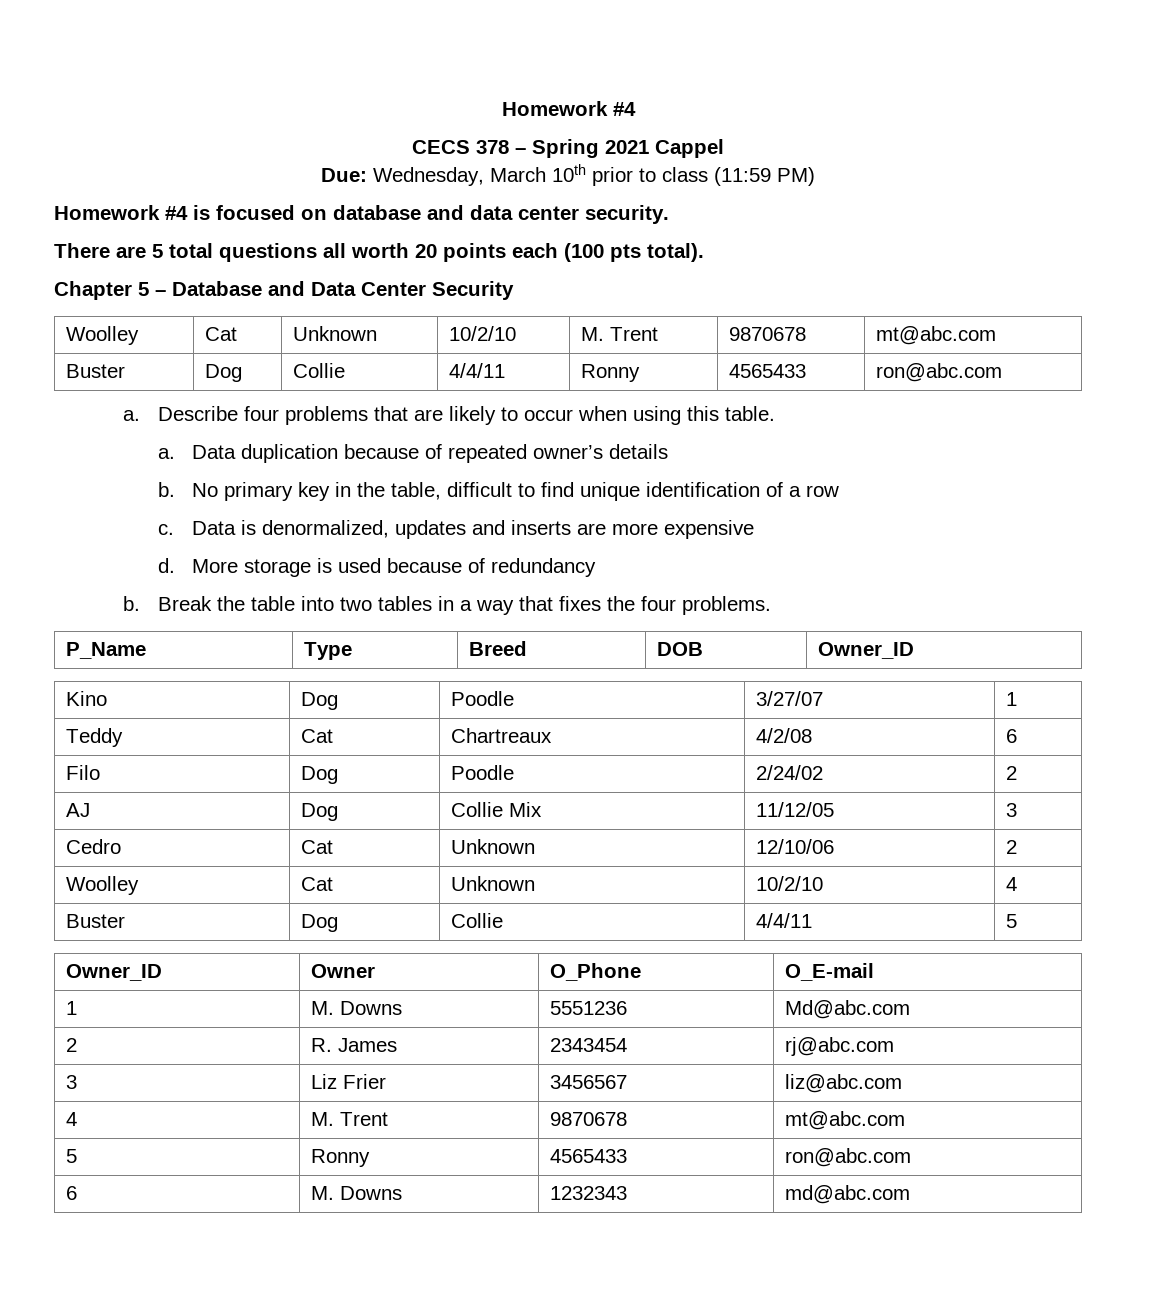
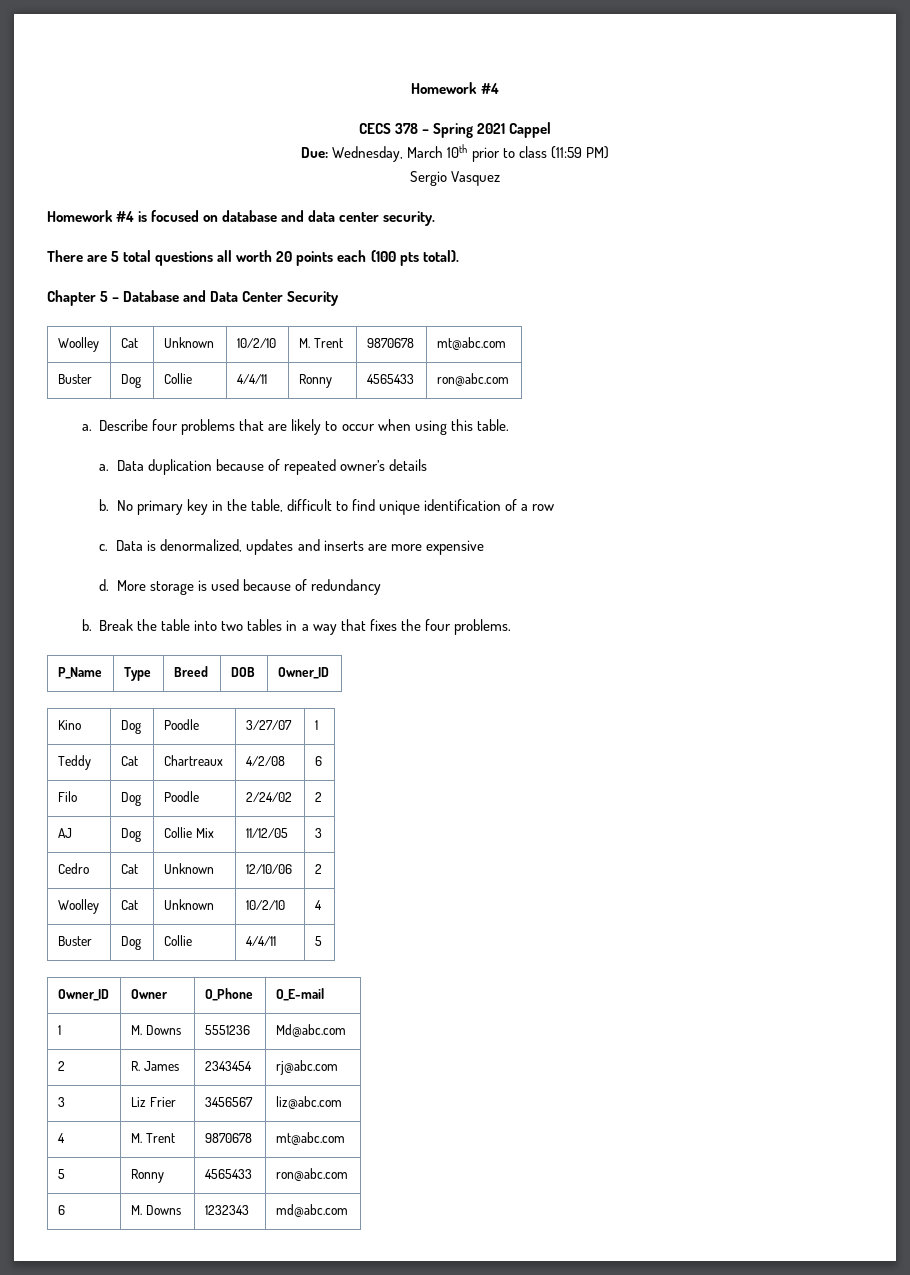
+ Sergio Vasquez

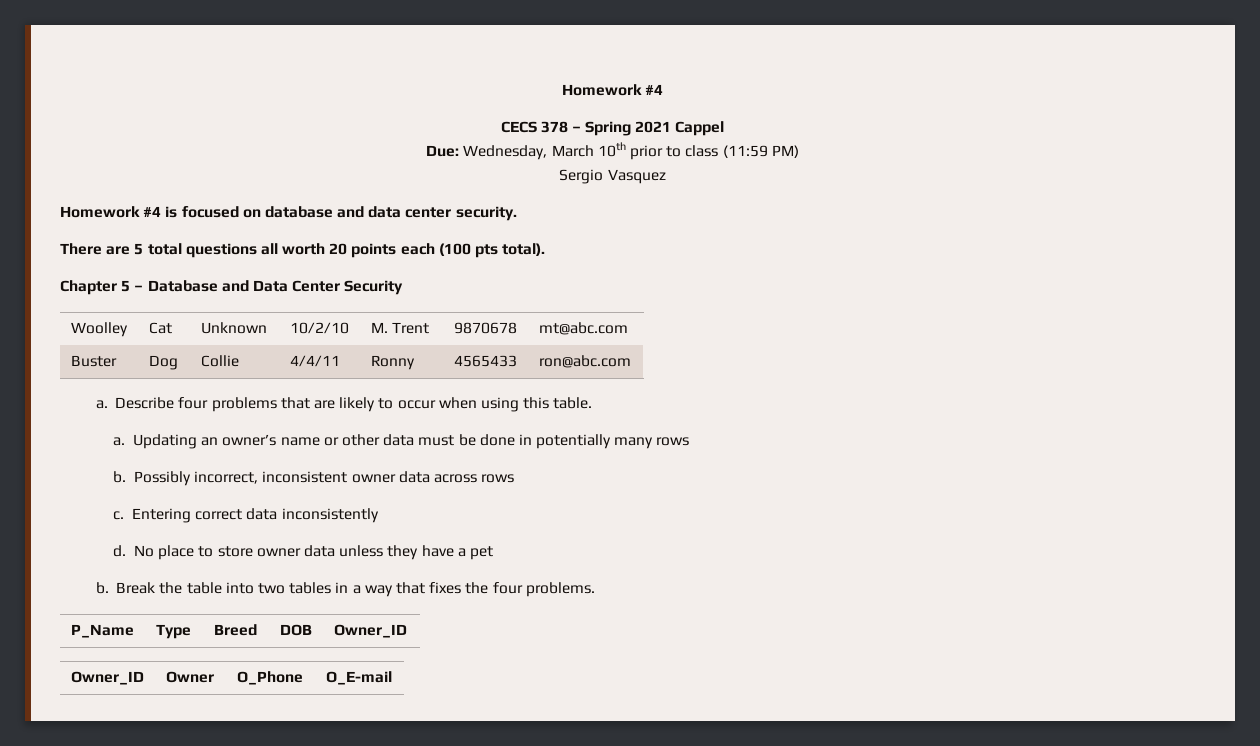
- Data duplication because of repeated owner’s details
- b. No primary key in the table, difficult to find unique identification of a row
- c. Data is denormalized, updates and inserts are more expensive
- d. More storage is used because of redundancy
+ Updating an owner’s name or other data must be done in potentially many rows
+ b. Possibly incorrect, inconsistent owner data across rows
+ c. Entering correct data inconsistently
+ d. No place to store owner data unless they have a pet
- Kino | Dog | Poodle | 3/27/07 | 1
- Teddy | Cat | Chartreaux | 4/2/08 | 6
- Filo | Dog | Poodle | 2/24/02 | 2
- AJ | Dog | Collie Mix | 11/12/05 | 3
- Cedro | Cat | Unknown | 12/10/06 | 2
- Woolley | Cat | Unknown | 10/2/10 | 4
- Buster | Dog | Collie | 4/4/11 | 5
  Owner_ID | Owner | O_Phone | O_E-mail
- 1 | M. Downs | 5551236 | Md@abc.com
- 2 | R. James | 2343454 | rj@abc.com
- 3 | Liz Frier | 3456567 | liz@abc.com
- 4 | M. Trent | 9870678 | mt@abc.com
- 5 | Ronny | 4565433 | ron@abc.com
- 6 | M. Downs | 1232343 | md@abc.com

